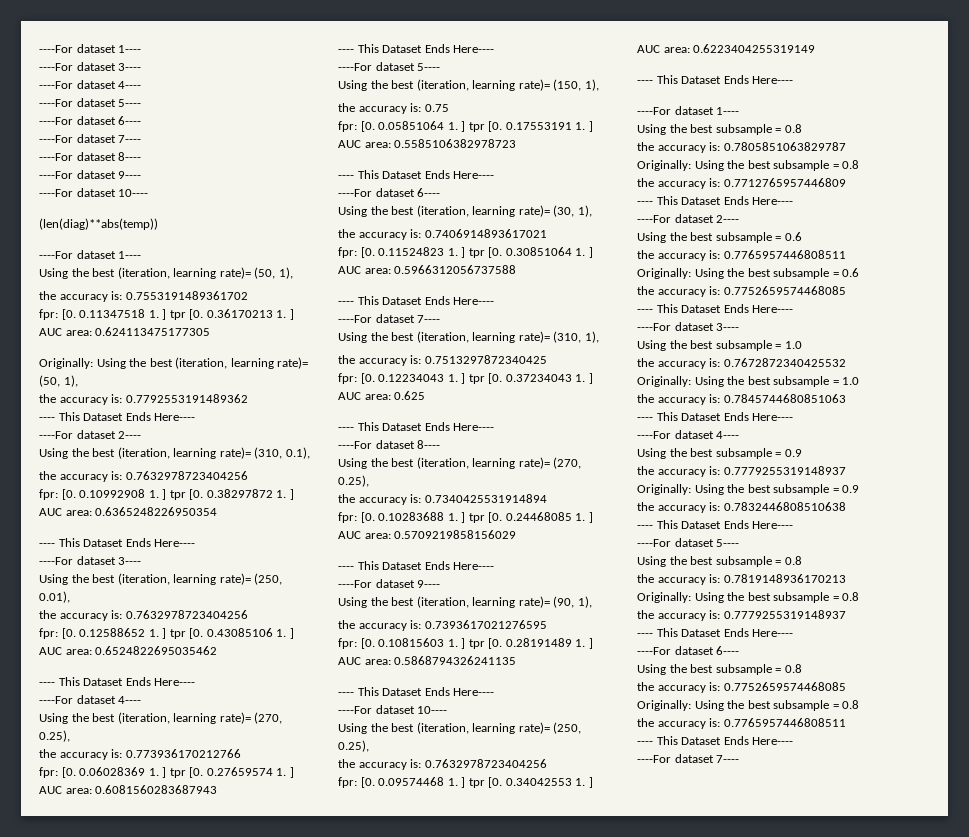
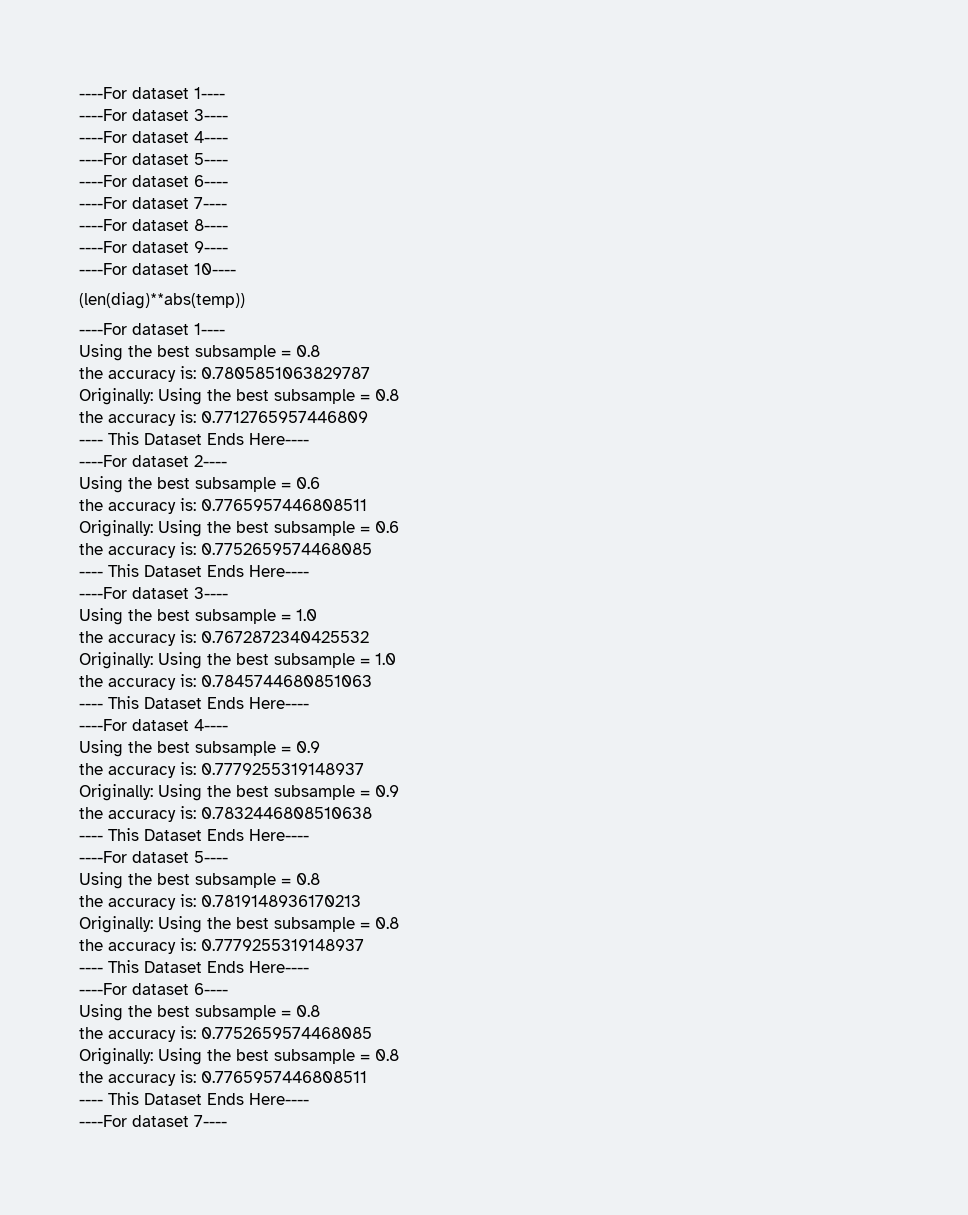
  (len(diag)**abs(temp))
- ----For dataset 1----
- Using the best (iteration, learning rate)= (50, 1),
- the accuracy is: 0.7553191489361702
- fpr: [0. 0.11347518 1. ] tpr [0. 0.36170213 1. ] AUC area: 0.624113475177305
- Originally: Using the best (iteration, learning rate)= (50, 1),
- the accuracy is: 0.7792553191489362
- ---- This Dataset Ends Here----
- ----For dataset 2----
- Using the best (iteration, learning rate)= (310, 0.1),
- the accuracy is: 0.7632978723404256
- fpr: [0. 0.10992908 1. ] tpr [0. 0.38297872 1. ] AUC area: 0.6365248226950354
- ---- This Dataset Ends Here----
- ----For dataset 3----
- Using the best (iteration, learning rate)= (250, 0.01),
- the accuracy is: 0.7632978723404256
- fpr: [0. 0.12588652 1. ] tpr [0. 0.43085106 1. ] AUC area: 0.6524822695035462
- ---- This Dataset Ends Here----
- ----For dataset 4----
- Using the best (iteration, learning rate)= (270, 0.25),
- the accuracy is: 0.773936170212766
- fpr: [0. 0.06028369 1. ] tpr [0. 0.27659574 1. ] AUC area: 0.6081560283687943
- ---- This Dataset Ends Here----
- ----For dataset 5----
- Using the best (iteration, learning rate)= (150, 1),
- the accuracy is: 0.75
- fpr: [0. 0.05851064 1. ] tpr [0. 0.17553191 1. ] AUC area: 0.5585106382978723
- ---- This Dataset Ends Here----
- ----For dataset 6----
- Using the best (iteration, learning rate)= (30, 1),
- the accuracy is: 0.7406914893617021
- fpr: [0. 0.11524823 1. ] tpr [0. 0.30851064 1. ] AUC area: 0.5966312056737588
- ---- This Dataset Ends Here----
- ----For dataset 7----
- Using the best (iteration, learning rate)= (310, 1),
- the accuracy is: 0.7513297872340425
- fpr: [0. 0.12234043 1. ] tpr [0. 0.37234043 1. ] AUC area: 0.625
- ---- This Dataset Ends Here----
- ----For dataset 8----
- Using the best (iteration, learning rate)= (270, 0.25),
- the accuracy is: 0.7340425531914894
- fpr: [0. 0.10283688 1. ] tpr [0. 0.24468085 1. ] AUC area: 0.5709219858156029
- ---- This Dataset Ends Here----
- ----For dataset 9----
- Using the best (iteration, learning rate)= (90, 1),
- the accuracy is: 0.7393617021276595
- fpr: [0. 0.10815603 1. ] tpr [0. 0.28191489 1. ] AUC area: 0.5868794326241135
- ---- This Dataset Ends Here----
- ----For dataset 10----
- Using the best (iteration, learning rate)= (250, 0.25),
- the accuracy is: 0.7632978723404256
- fpr: [0. 0.09574468 1. ] tpr [0. 0.34042553 1. ] AUC area: 0.6223404255319149
- ---- This Dataset Ends Here----

